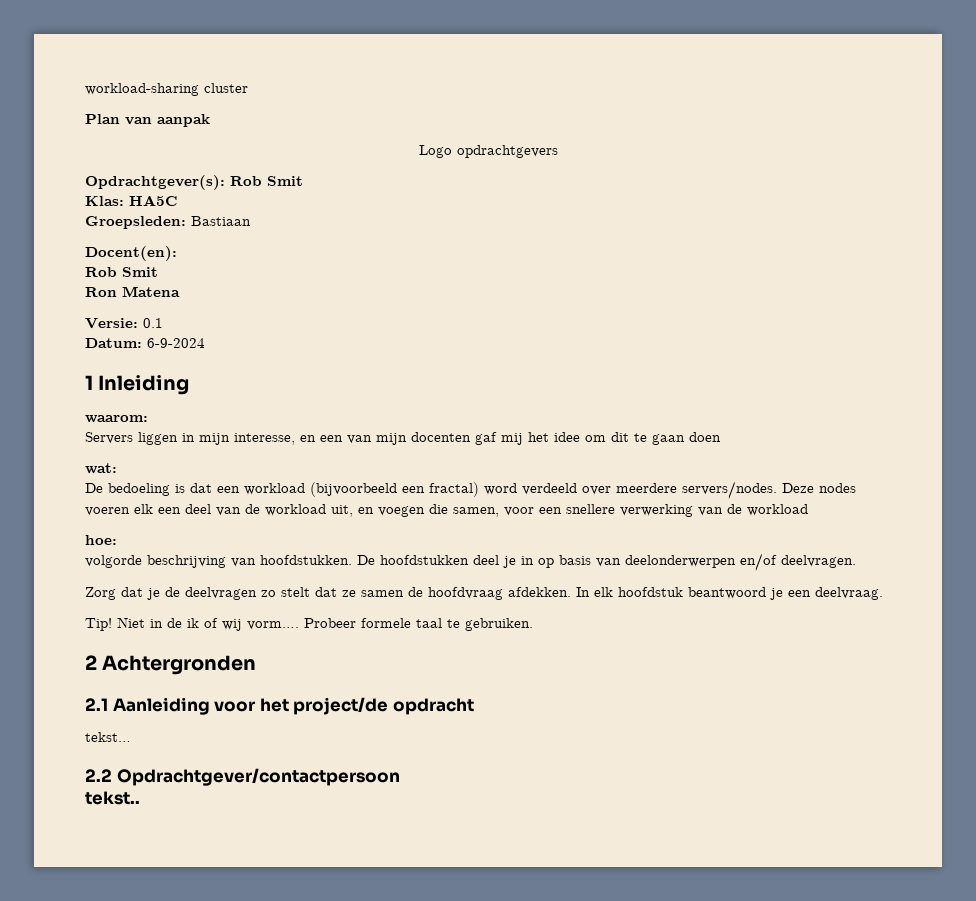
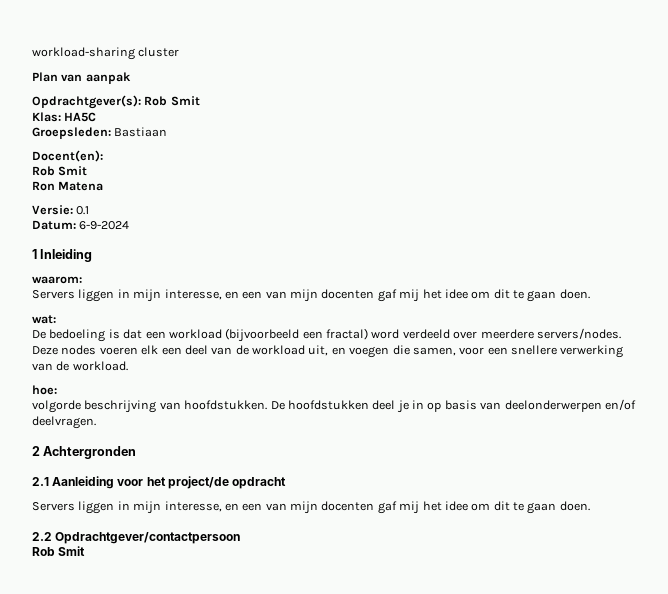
- Logo opdrachtgevers
  waarom:
- Servers liggen in mijn interesse, en een van mijn docenten gaf mij het idee om dit te gaan doen
+ Servers liggen in mijn interesse, en een van mijn docenten gaf mij het idee om dit te gaan doen.
- Deze nodes voeren elk een deel van de workload uit, en voegen die samen, voor een snellere verwerking van de workload
+ Deze nodes voeren elk een deel van de workload uit, en voegen die samen, voor een snellere verwerking van de workload.
- Zorg dat je de deelvragen zo stelt dat ze samen de hoofdvraag afdekken. In elk hoofdstuk beantwoord je een deelvraag.
- Tip! Niet in de ik of wij vorm…. Probeer formele taal te gebruiken.
  2.1 Aanleiding voor het project/de opdracht
- tekst…
+ Servers liggen in mijn interesse, en een van mijn docenten gaf mij het idee om dit te gaan doen.
  2.2 Opdrachtgever/contactpersoon
- tekst..
+ Rob Smit

